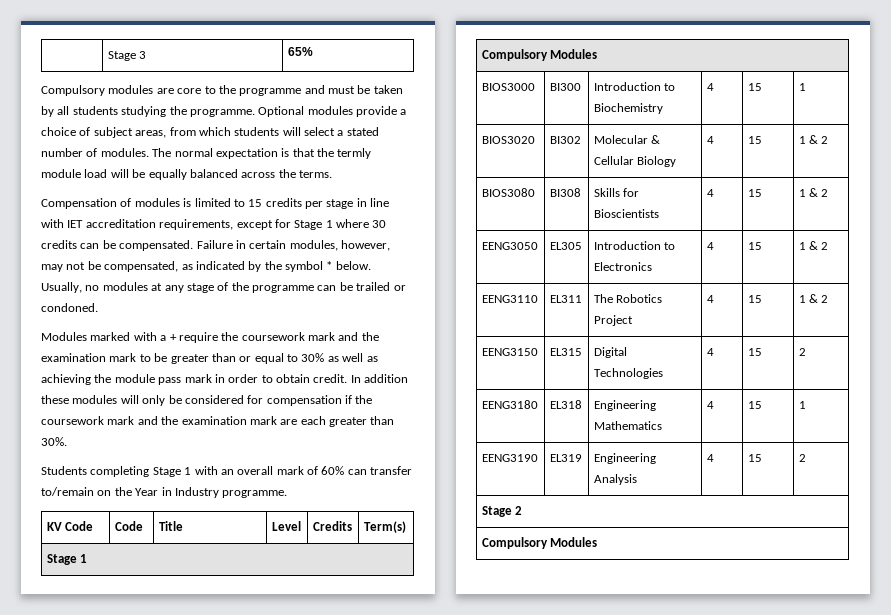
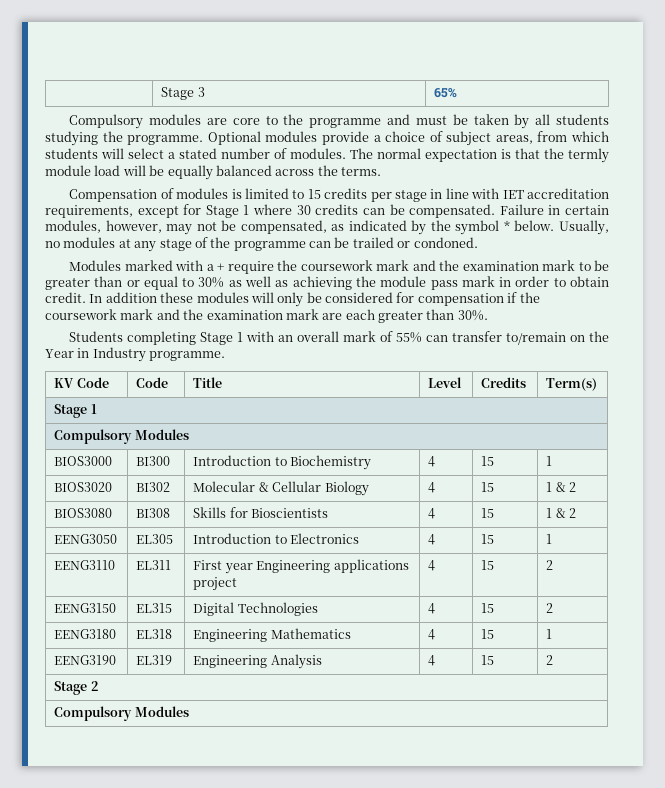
- Students completing Stage 1 with an overall mark of 60% can transfer to/remain on the Year in Industry programme.
+ Students completing Stage 1 with an overall mark of 55% can transfer to/remain on the Year in Industry programme.
- EENG3050 | EL305 | Introduction to Electronics | 4 | 15 | 1 & 2
+ EENG3050 | EL305 | Introduction to Electronics | 4 | 15 | 1
- EENG3110 | EL311 | The Robotics Project | 4 | 15 | 1 & 2
+ EENG3110 | EL311 | First year Engineering applications project | 4 | 15 | 2

